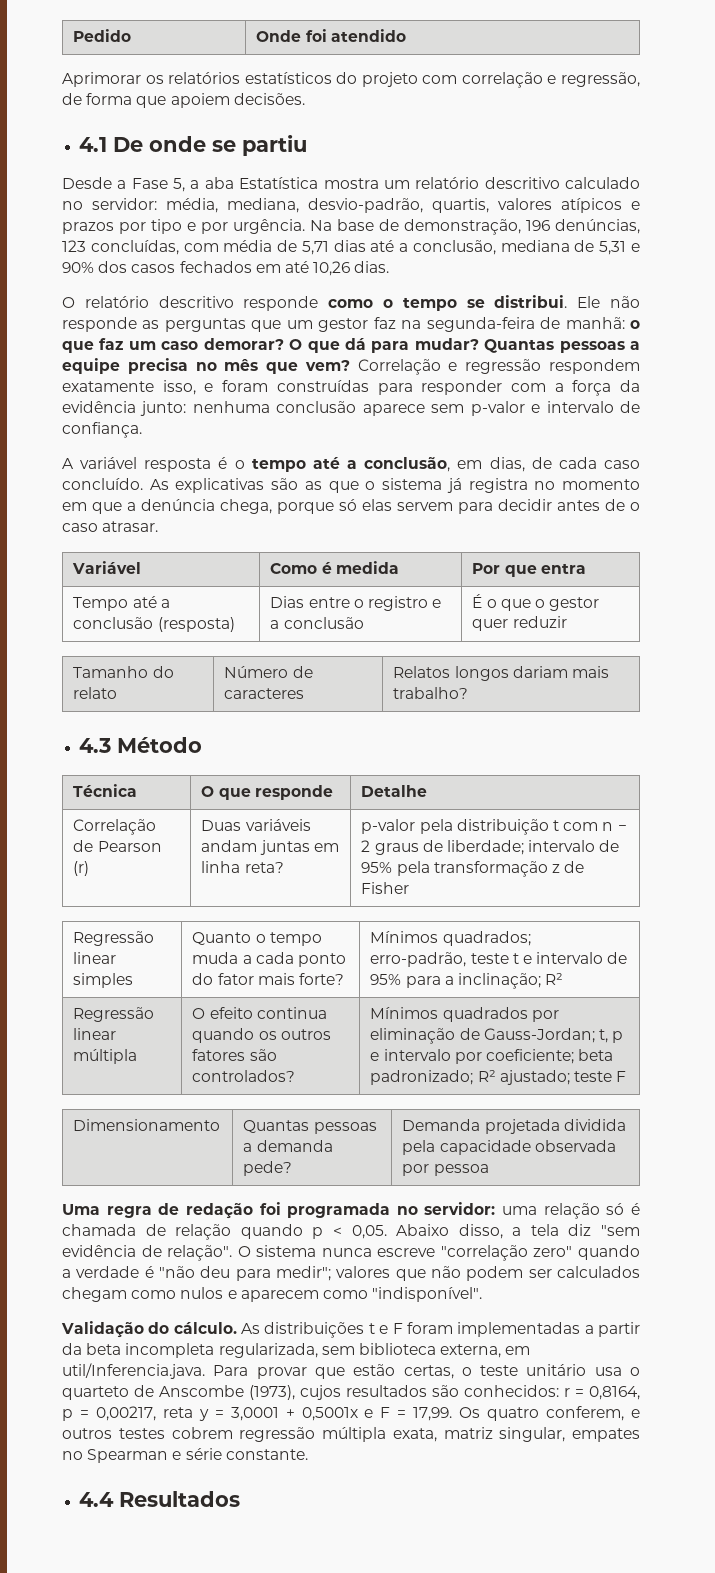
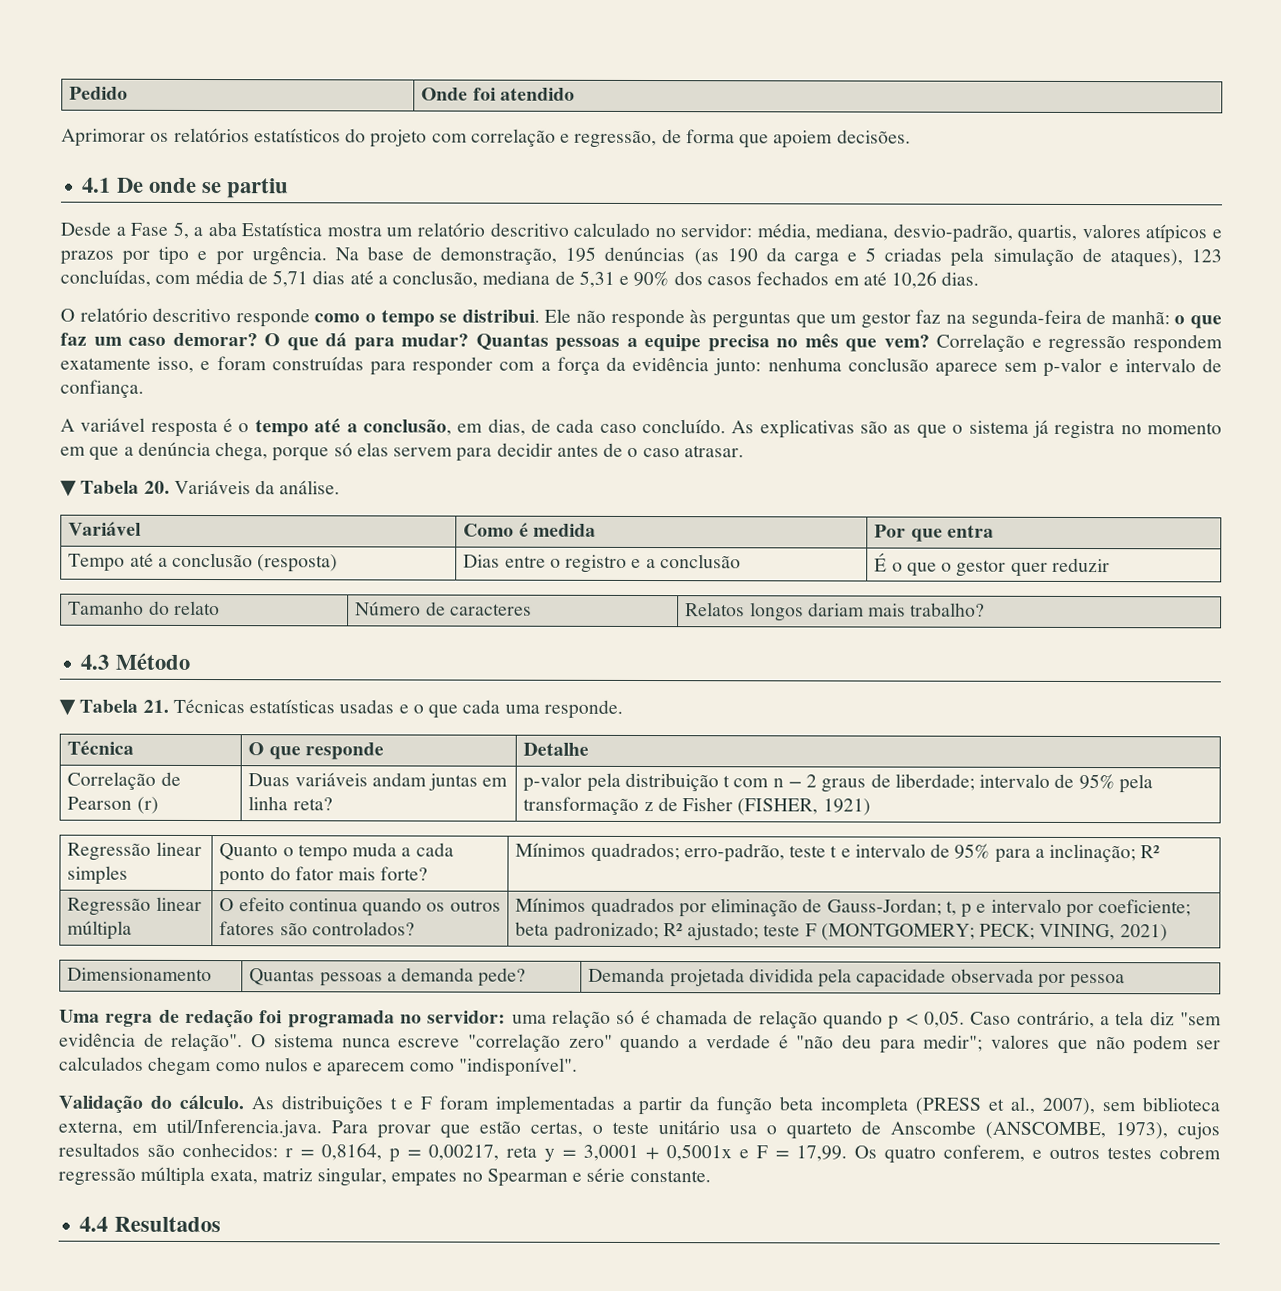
- Na base de demonstração, 196 denúncias, 123 concluídas, com média de 5,71 dias até a conclusão, mediana de 5,31 e 90% dos casos fechados em até 10,26 dias.
+ Na base de demonstração, 195 denúncias (as 190 da carga e 5 criadas pela simulação de ataques), 123 concluídas, com média de 5,71 dias até a conclusão, mediana de 5,31 e 90% dos casos fechados em até 10,26 dias.
- Ele não responde as perguntas que um gestor faz na segunda-feira de manhã: o que faz um caso demorar?
+ Ele não responde às perguntas que um gestor faz na segunda-feira de manhã: o que faz um caso demorar?
+ ▼ Tabela 20. Variáveis da análise.
+ ▼ Tabela 21. Técnicas estatísticas usadas e o que cada uma responde.
- Correlação de Pearson (r) | Duas variáveis andam juntas em linha reta? | p-valor pela distribuição t com n − 2 graus de liberdade; intervalo de 95% pela transformação z de Fisher
+ Correlação de Pearson (r) | Duas variáveis andam juntas em linha reta? | p-valor pela distribuição t com n − 2 graus de liberdade; intervalo de 95% pela transformação z de Fisher (FISHER, 1921)
- Regressão linear múltipla | O efeito continua quando os outros fatores são controlados? | Mínimos quadrados por eliminação de Gauss-Jordan; t, p e intervalo por coeficiente; beta padronizado; R² ajustado; teste F
+ Regressão linear múltipla | O efeito continua quando os outros fatores são controlados? | Mínimos quadrados por eliminação de Gauss-Jordan; t, p e intervalo por coeficiente; beta padronizado; R² ajustado; teste F (MONTGOMERY; PECK; VINING, 2021)
- Abaixo disso, a tela diz "sem evidência de relação".
+ Caso contrário, a tela diz "sem evidência de relação".
- As distribuições t e F foram implementadas a partir da beta incompleta regularizada, sem biblioteca externa, em util/Inferencia.java. Para provar que estão certas, o teste unitário usa o quarteto de Anscombe (1973), cujos resultados são conhecidos: r = 0,8164, p = 0,00217, reta y = 3,0001 + 0,5001x e F = 17,99.
+ As distribuições t e F foram implementadas a partir da função beta incompleta (PRESS et al., 2007), sem biblioteca externa, em util/Inferencia.java. Para provar que estão certas, o teste unitário usa o quarteto de Anscombe (ANSCOMBE, 1973), cujos resultados são conhecidos: r = 0,8164, p = 0,00217, reta y = 3,0001 + 0,5001x e F = 17,99.

